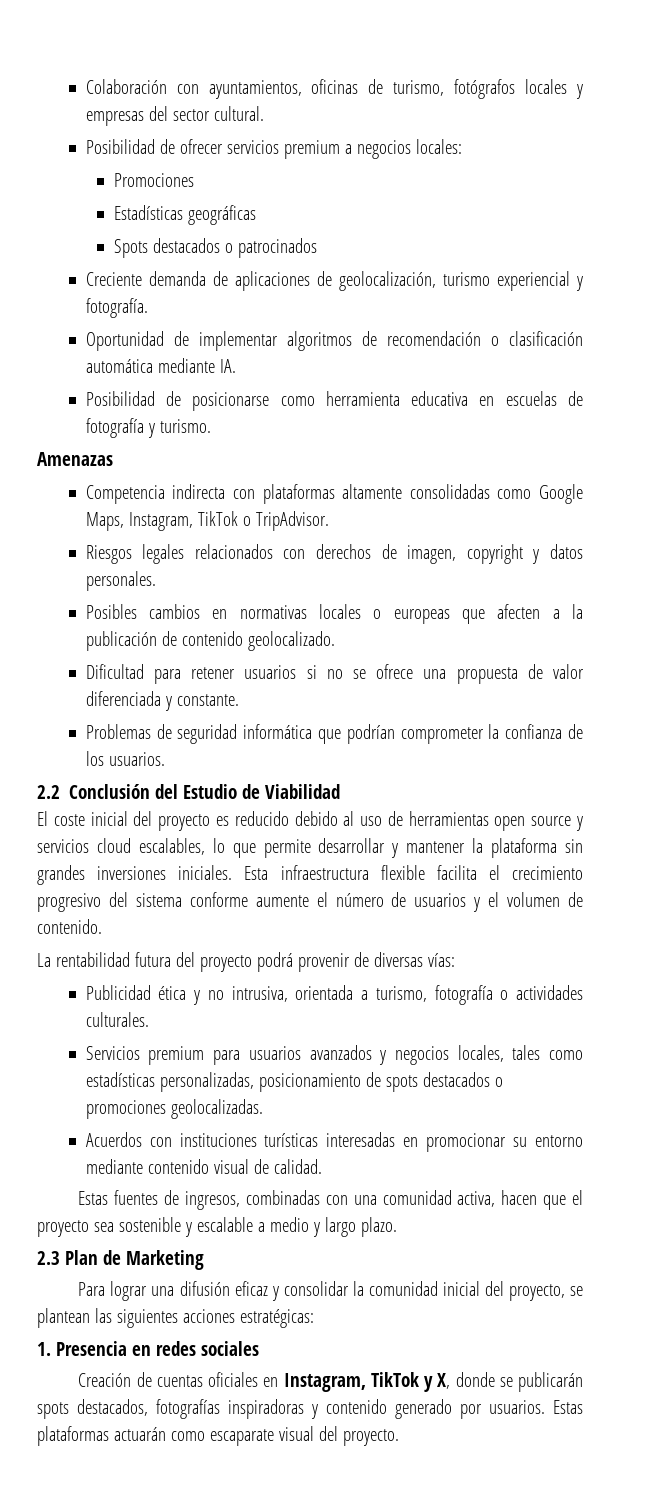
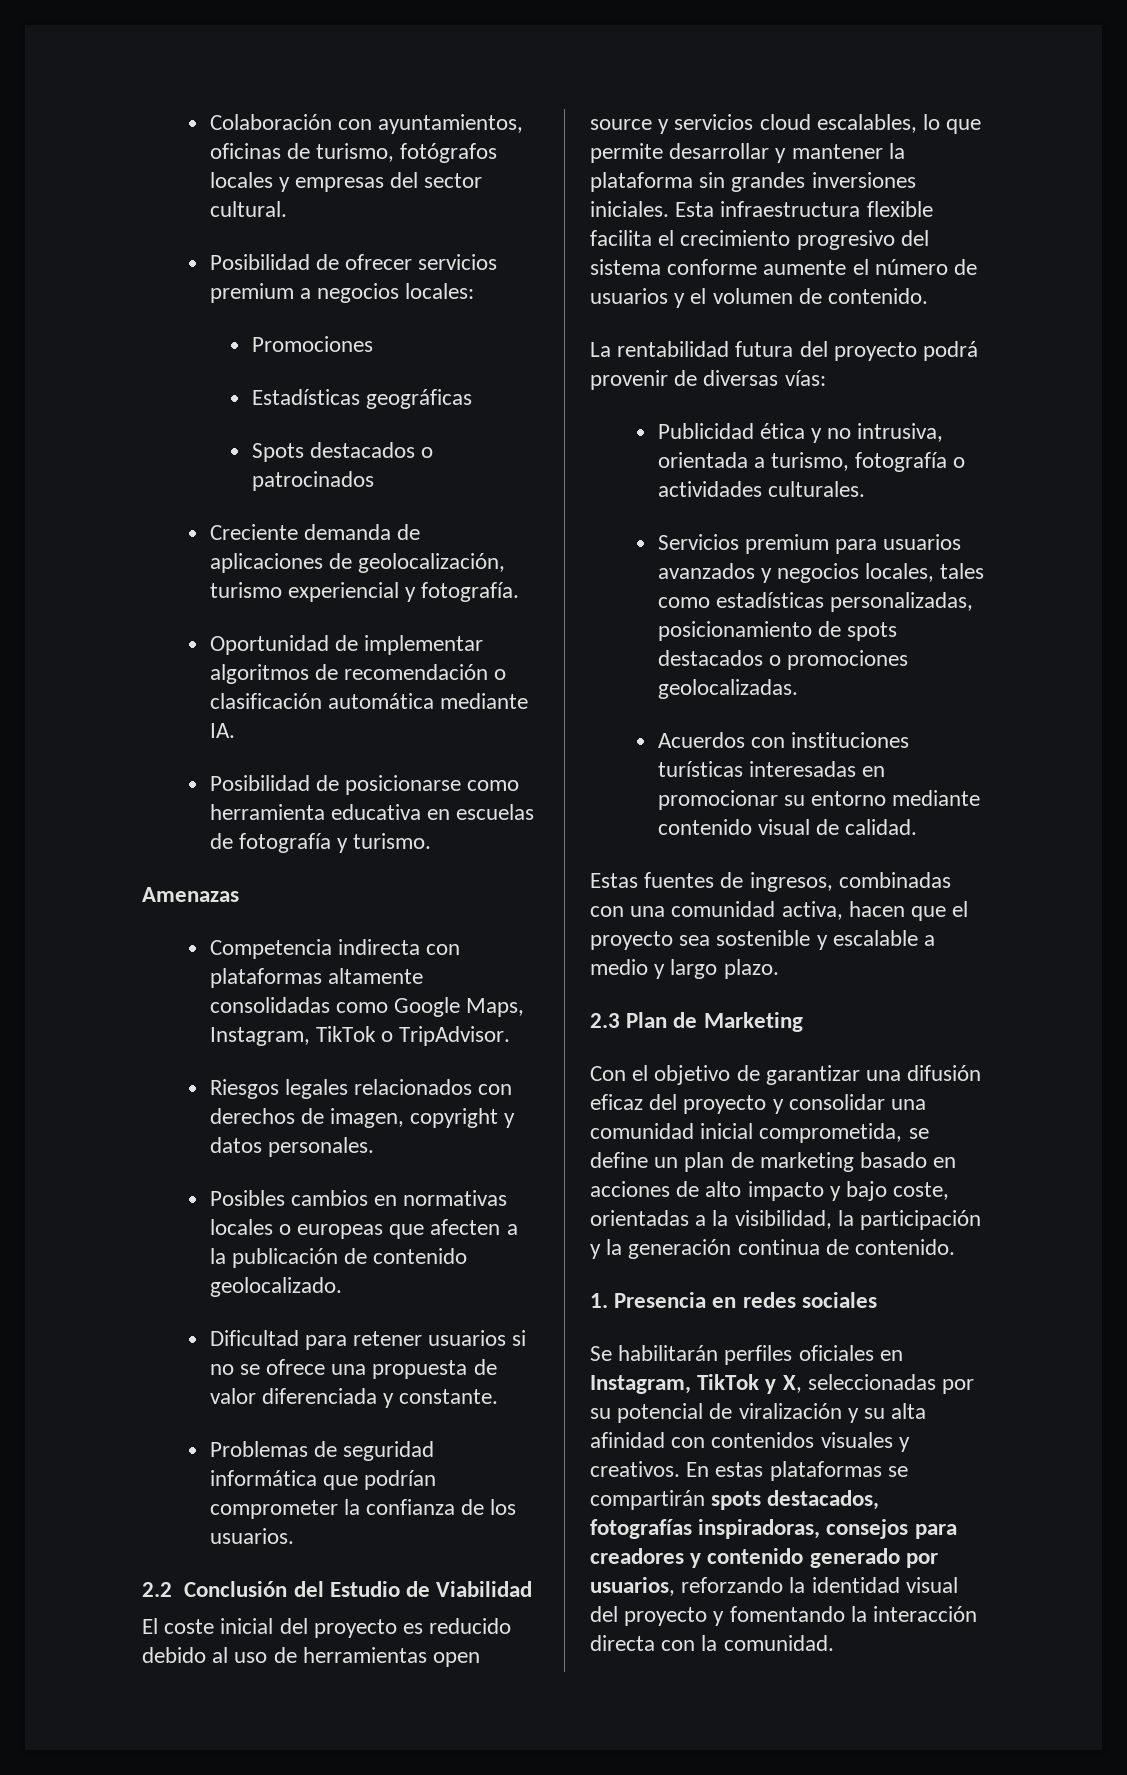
- Para lograr una difusión eficaz y consolidar la comunidad inicial del proyecto, se plantean las siguientes acciones estratégicas:
+ Con el objetivo de garantizar una difusión eficaz del proyecto y consolidar una comunidad inicial comprometida, se define un plan de marketing basado en acciones de alto impacto y bajo coste, orientadas a la visibilidad, la participación y la generación continua de contenido.
- Creación de cuentas oficiales en Instagram, TikTok y X, donde se publicarán spots destacados, fotografías inspiradoras y contenido generado por usuarios. Estas plataformas actuarán como escaparate visual del proyecto.
+ Se habilitarán perfiles oficiales en Instagram, TikTok y X, seleccionadas por su potencial de viralización y su alta afinidad con contenidos visuales y creativos. En estas plataformas se compartirán spots destacados, fotografías inspiradoras, consejos para creadores y contenido generado por usuarios, reforzando la identidad visual del proyecto y fomentando la interacción directa con la comunidad.

